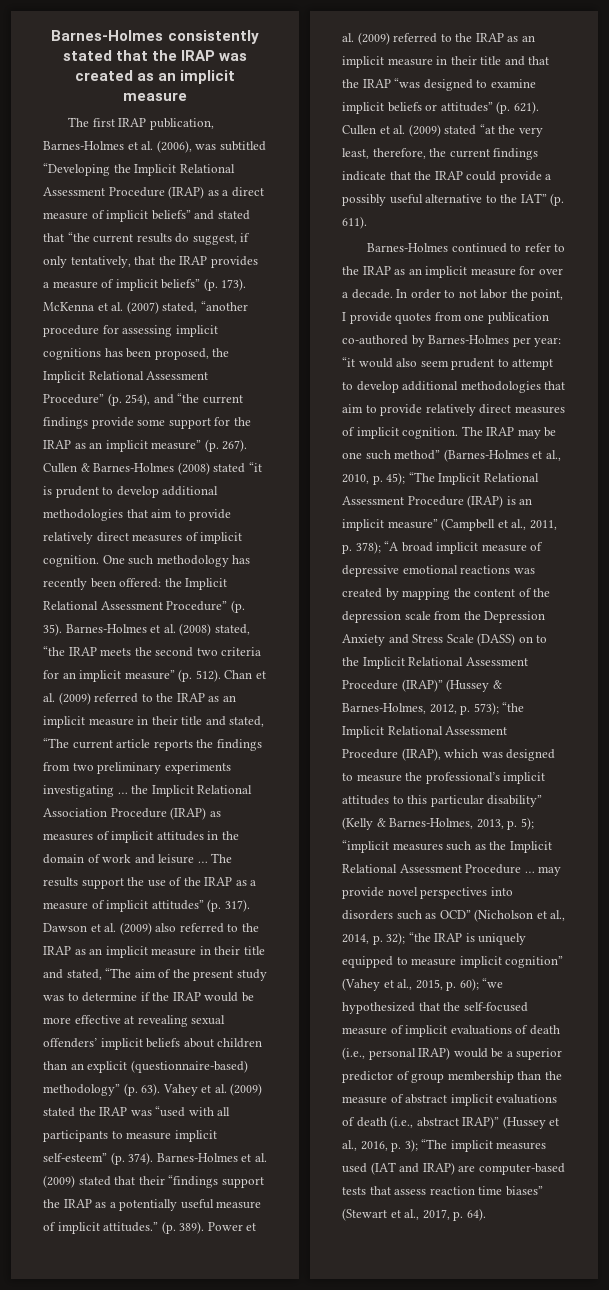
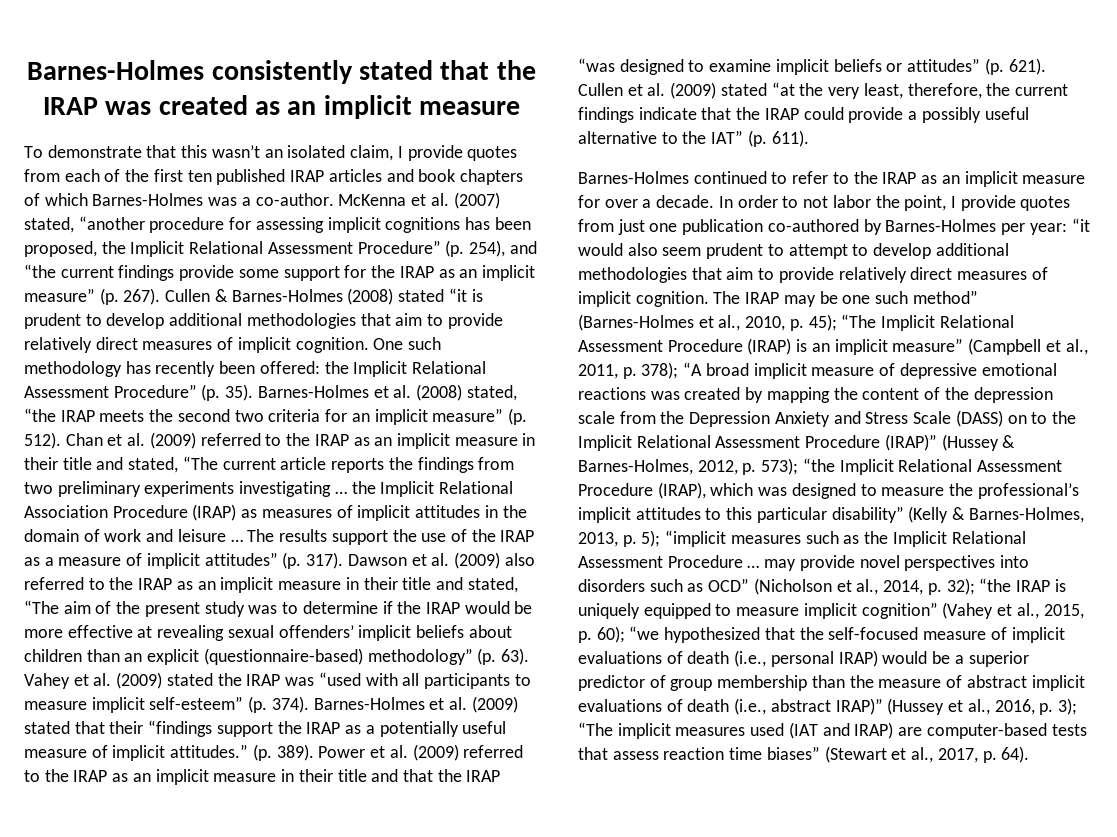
- The first IRAP publication, Barnes-Holmes et al. (2006), was subtitled “Developing the Implicit Relational Assessment Procedure (IRAP) as a direct measure of implicit beliefs” and stated that “the current results do suggest, if only tentatively, that the IRAP provides a measure of implicit beliefs” (p. 173).
+ To demonstrate that this wasn’t an isolated claim, I provide quotes from each of the first ten published IRAP articles and book chapters of which Barnes-Holmes was a co-author.
- In order to not labor the point, I provide quotes from one publication co-authored by Barnes-Holmes per year: “it would also seem prudent to attempt to develop additional methodologies that aim to provide relatively direct measures of implicit cognition.
+ In order to not labor the point, I provide quotes from just one publication co-authored by Barnes-Holmes per year: “it would also seem prudent to attempt to develop additional methodologies that aim to provide relatively direct measures of implicit cognition.

